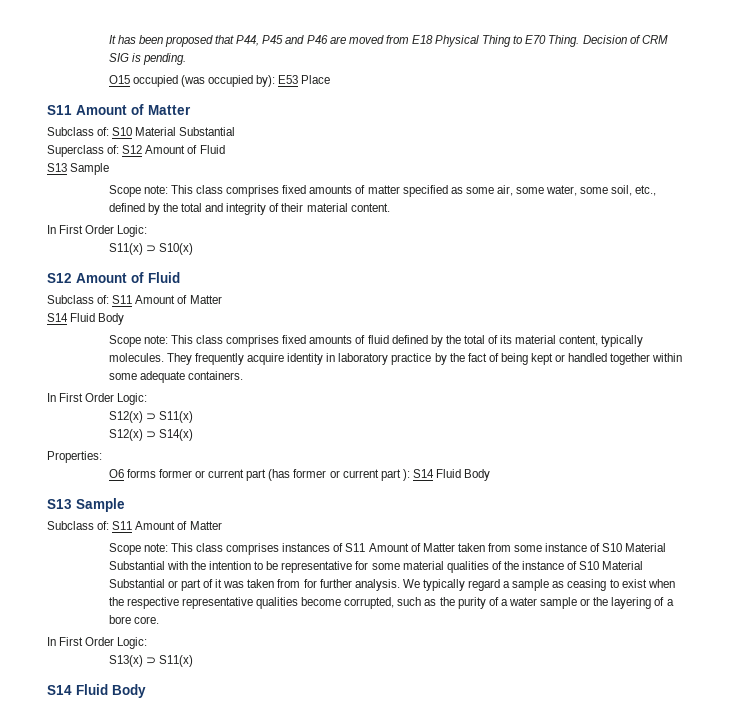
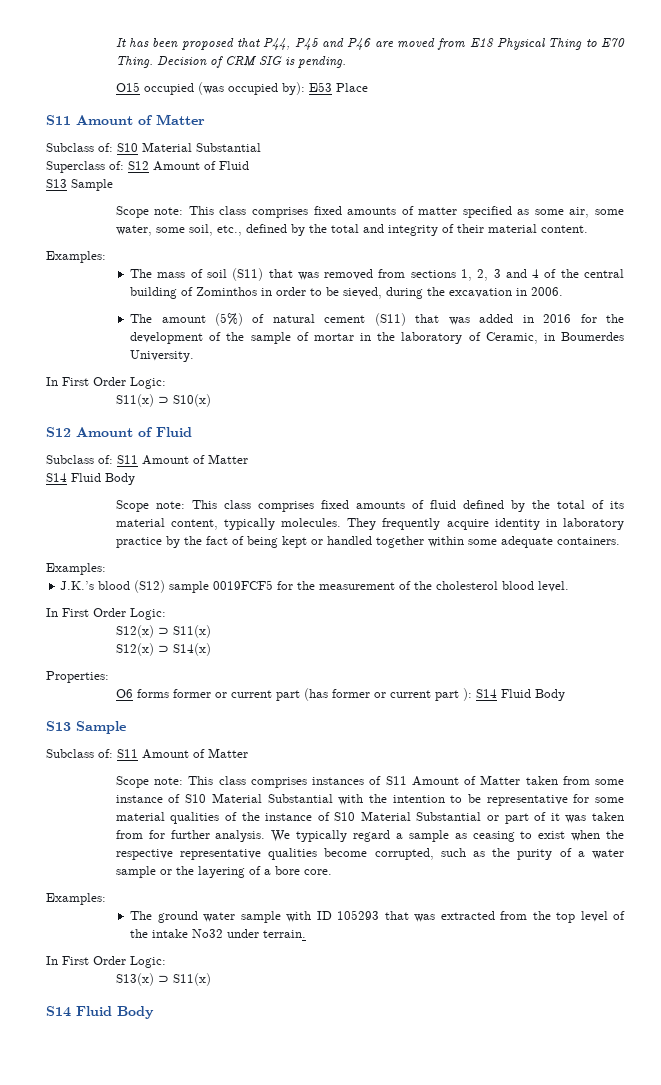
  Scope note: This class comprises fixed amounts of matter specified as some air, some water, some soil, etc., defined by the total and integrity of their material content.
+ Examples:
+ The mass of soil (S11) that was removed from sections 1, 2, 3 and 4 of the central building of Zominthos in order to be sieved, during the excavation in 2006.
+ The amount (5%) of natural cement (S11) that was added in 2016 for the development of the sample of mortar in the laboratory of Ceramic, in Boumerdes University.
  They frequently acquire identity in laboratory practice by the fact of being kept or handled together within some adequate containers.
+ Examples:
+ J.K.’s blood (S12) sample 0019FCF5 for the measurement of the cholesterol blood level.
  We typically regard a sample as ceasing to exist when the respective representative qualities become corrupted, such as the purity of a water sample or the layering of a bore core.
+ Examples:
+ The ground water sample with ID 105293 that was extracted from the top level of the intake No32 under terrain.

